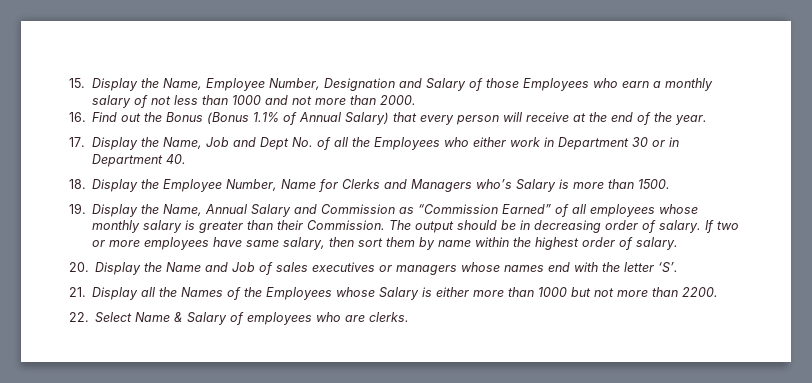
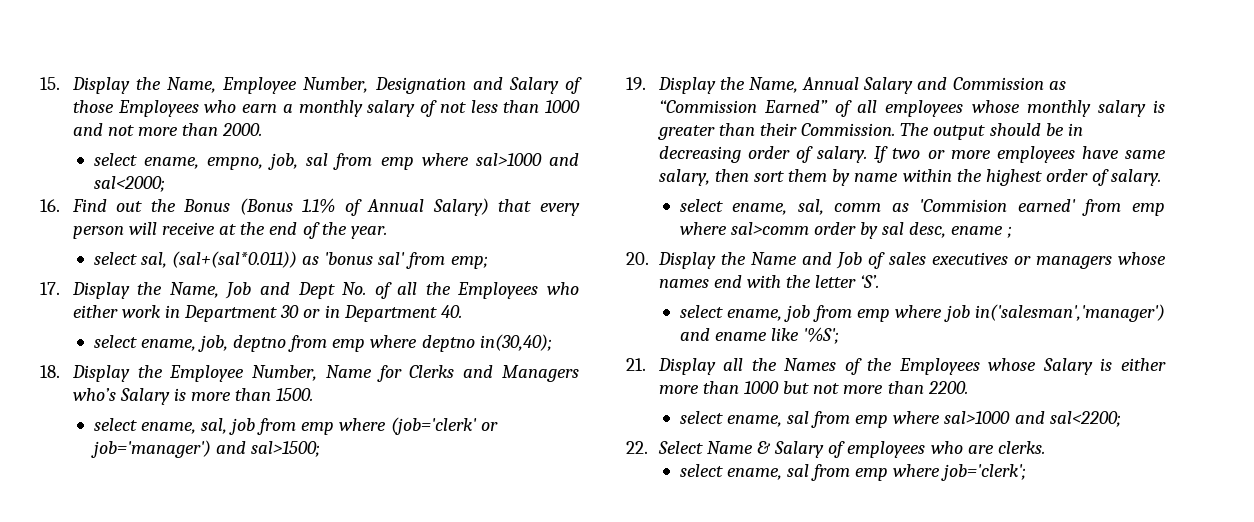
+ select ename, empno, job, sal from emp where sal>1000 and sal<2000;
+ select sal, (sal+(sal*0.011)) as 'bonus sal' from emp;
+ select ename, job, deptno from emp where deptno in(30,40);
+ select ename, sal, job from emp where (job='clerk' or job='manager') and sal>1500;
+ select ename, sal, comm as 'Commision earned' from emp where sal>comm order by sal desc, ename ;
+ select ename, job from emp where job in('salesman','manager') and ename like '%S';
+ select ename, sal from emp where sal>1000 and sal<2200;
+ select ename, sal from emp where job='clerk';

